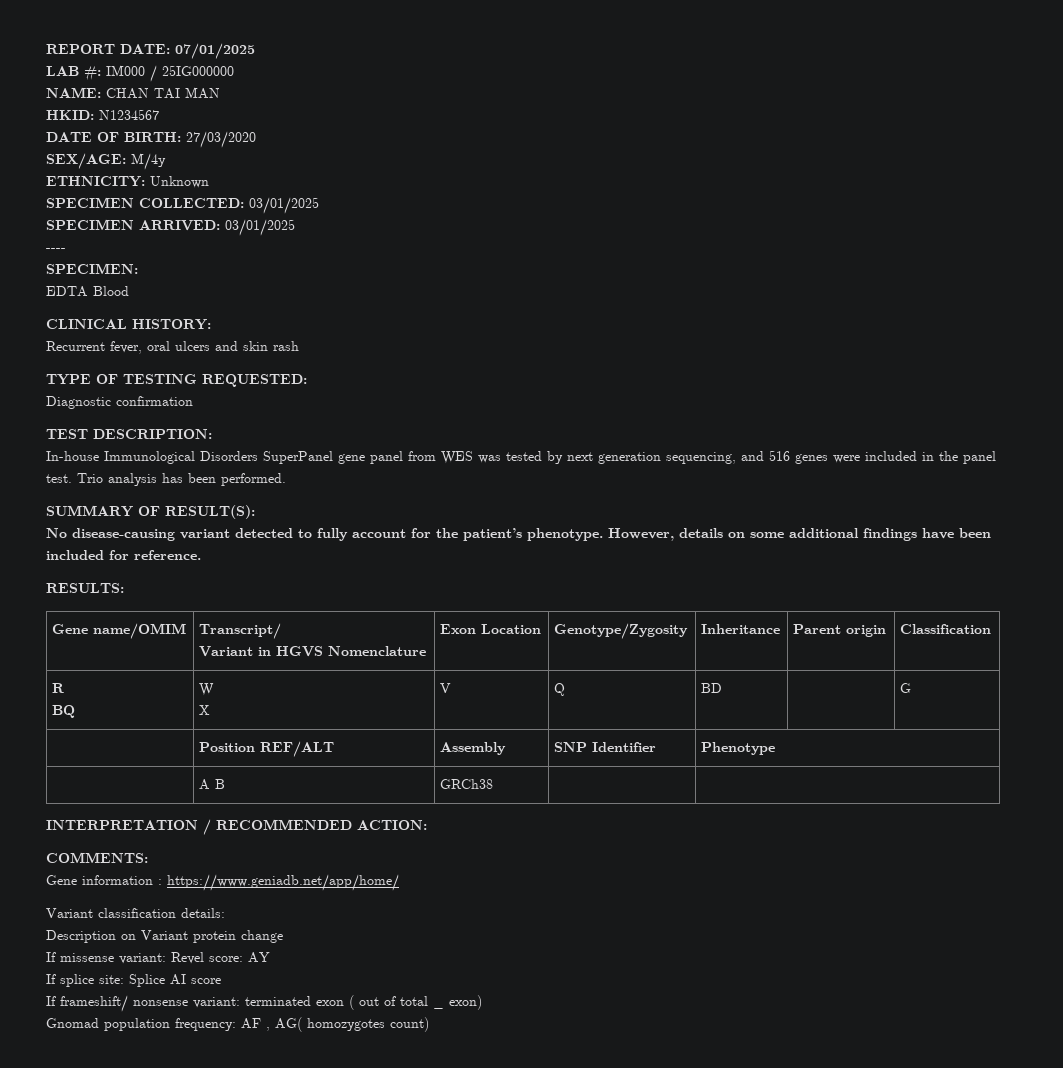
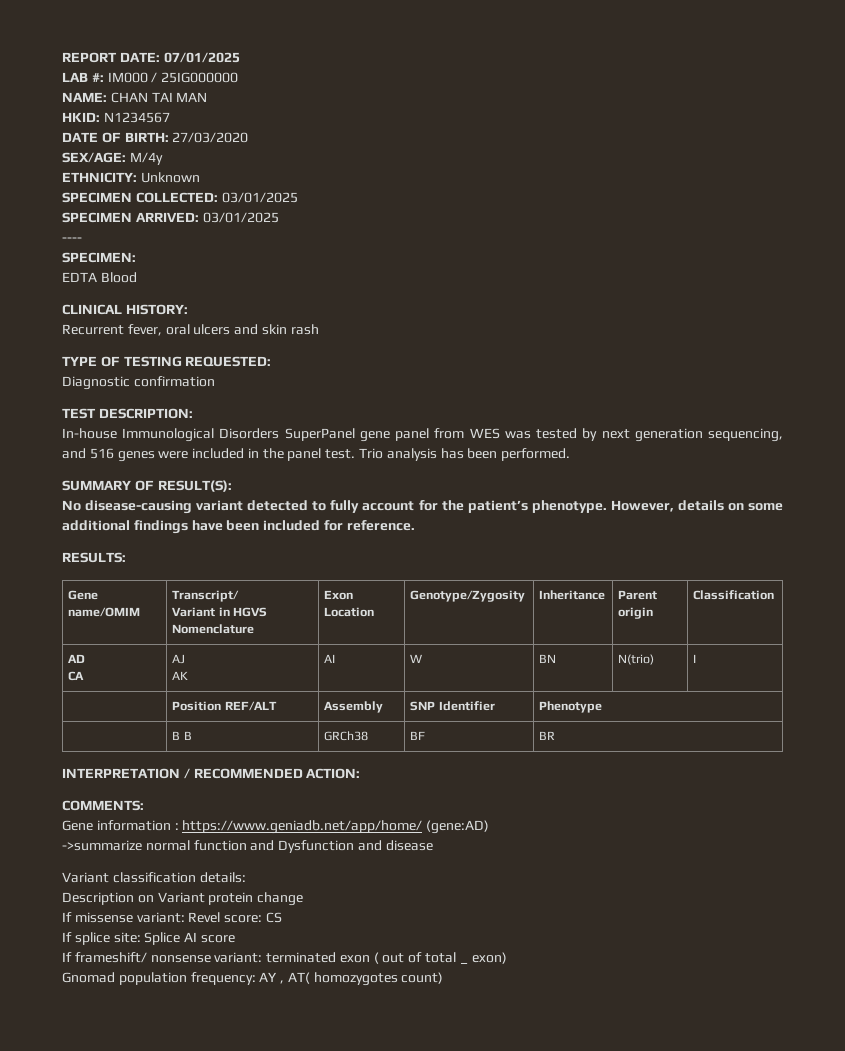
- R
- BQ | W
- X | V | Q | BD | | G
+ AD
+ CA | AJ
+ AK | AI | W | BN | N(trio) | I
- | A B | GRCh38 | |
+ | B B | GRCh38 | BF | BR
- Gene information : https://www.geniadb.net/app/home/
+ Gene information : https://www.geniadb.net/app/home/ (gene:AD)
+ ->summarize normal function and Dysfunction and disease
- If missense variant: Revel score: AY
+ If missense variant: Revel score: CS
- Gnomad population frequency: AF , AG( homozygotes count)
+ Gnomad population frequency: AY , AT( homozygotes count)

